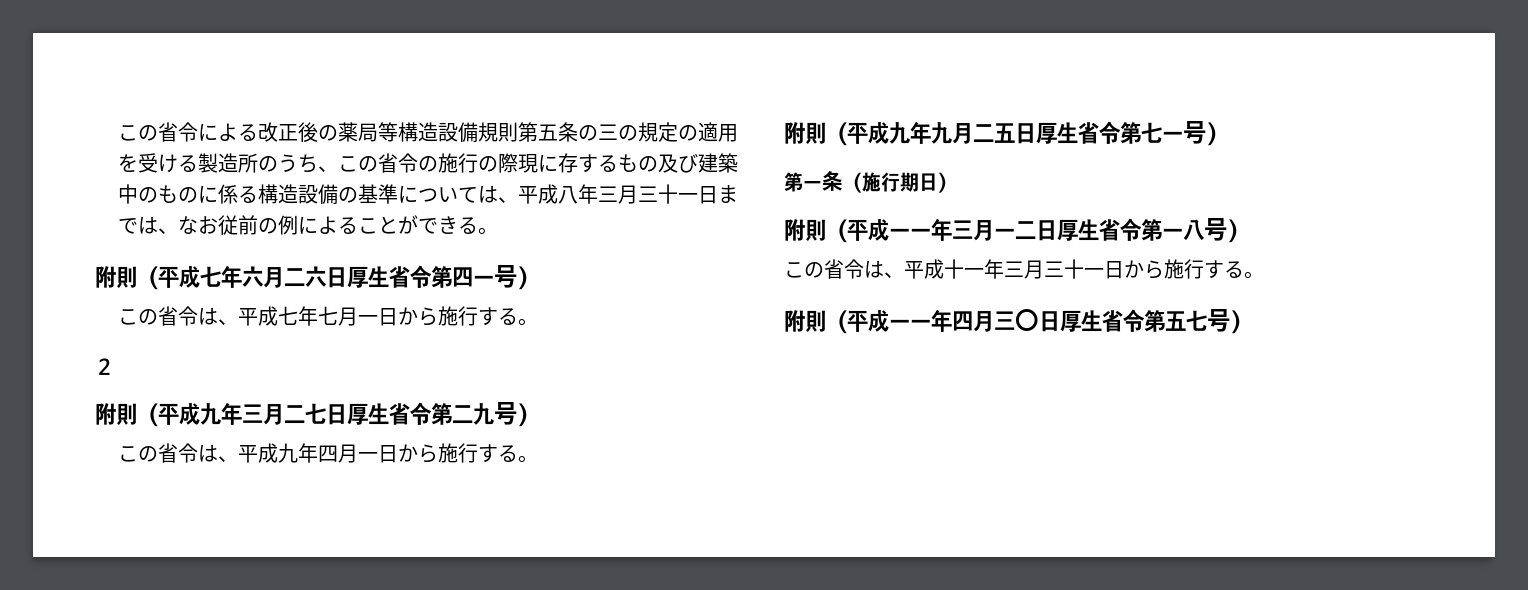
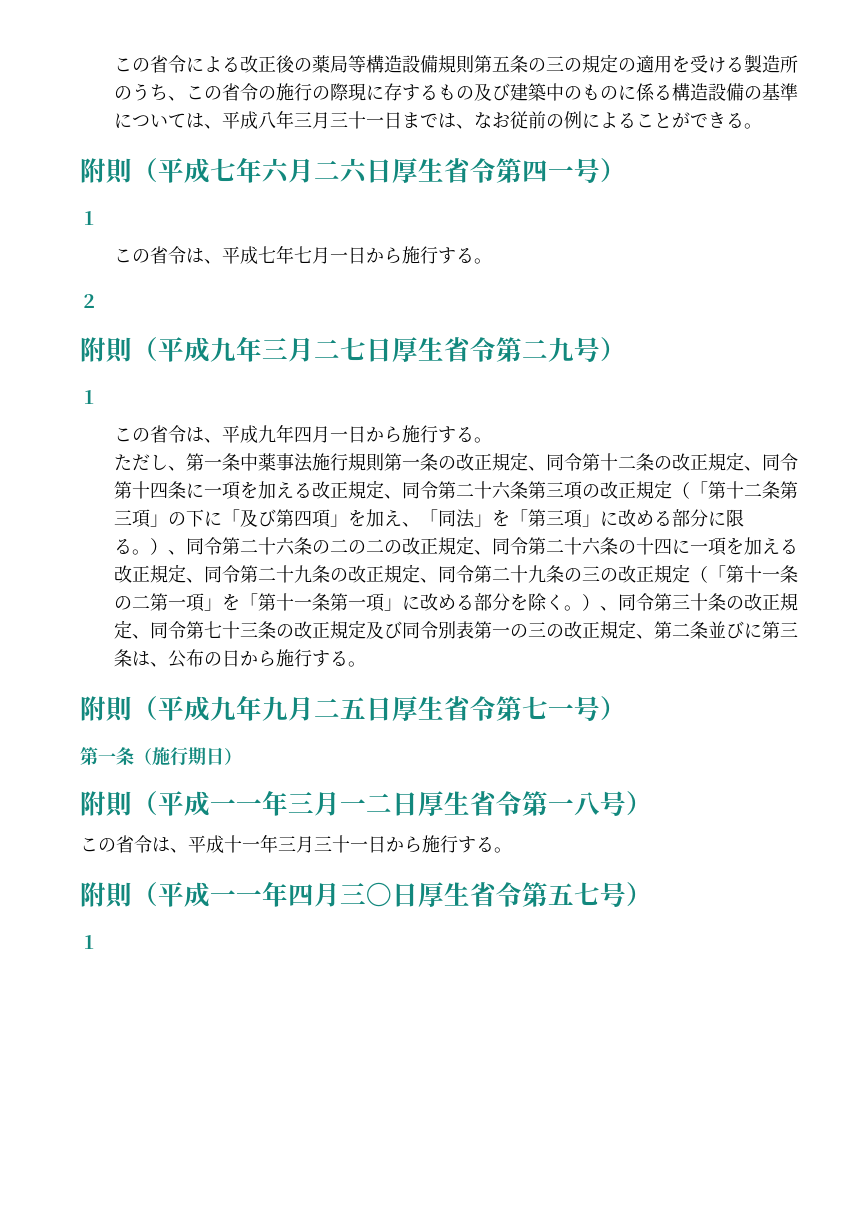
  附則（平成七年六月二六日厚生省令第四一号）
+ １
  附則（平成九年三月二七日厚生省令第二九号）
+ １
+ ただし、第一条中薬事法施行規則第一条の改正規定、同令第十二条の改正規定、同令第十四条に一項を加える改正規定、同令第二十六条第三項の改正規定（「第十二条第三項」の下に「及び第四項」を加え、「同法」を「第三項」に改める部分に限る。）、同令第二十六条の二の二の改正規定、同令第二十六条の十四に一項を加える改正規定、同令第二十九条の改正規定、同令第二十九条の三の改正規定（「第十一条の二第一項」を「第十一条第一項」に改める部分を除く。）、同令第三十条の改正規定、同令第七十三条の改正規定及び同令別表第一の三の改正規定、第二条並びに第三条は、公布の日から施行する。
  附則（平成一一年四月三〇日厚生省令第五七号）
+ １

